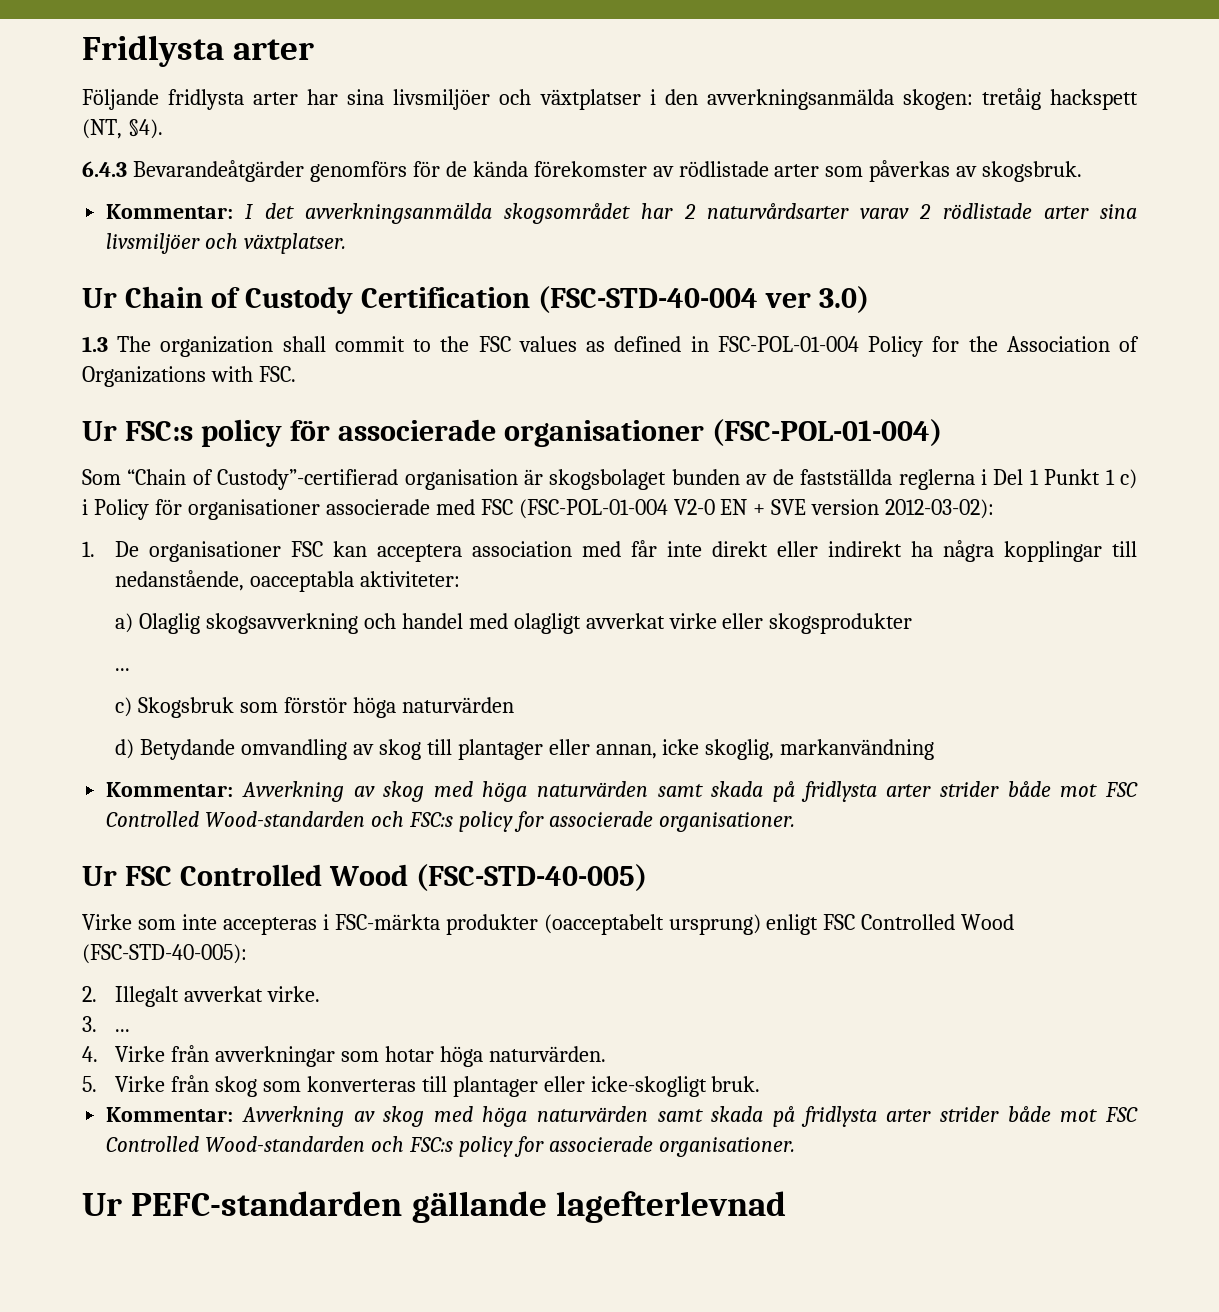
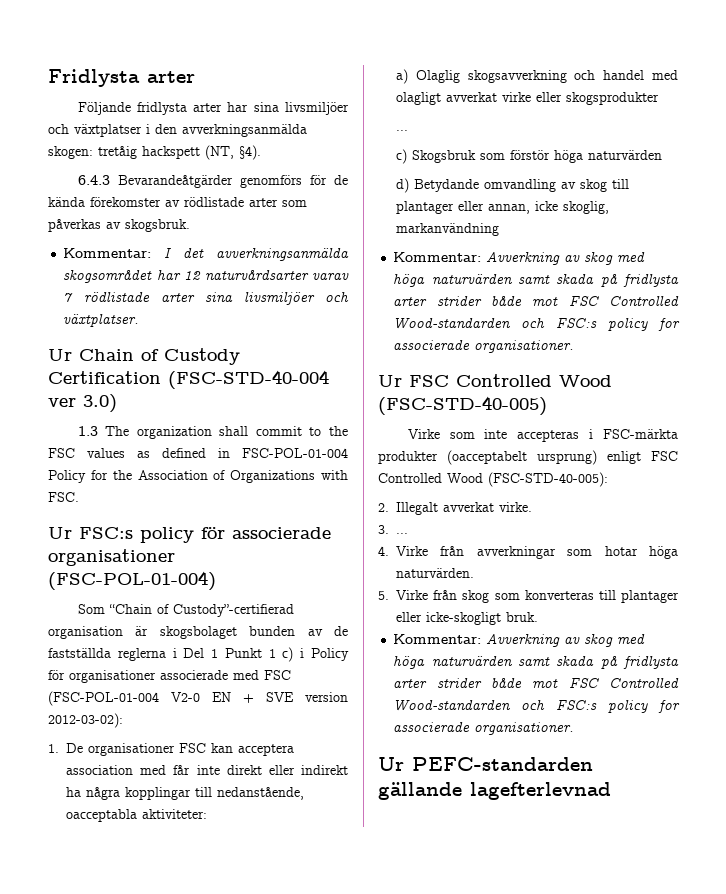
- Kommentar: I det avverkningsanmälda skogsområdet har 2 naturvårdsarter varav 2 rödlistade arter sina livsmiljöer och växtplatser.
+ Kommentar: I det avverkningsanmälda skogsområdet har 12 naturvårdsarter varav 7 rödlistade arter sina livsmiljöer och växtplatser.

